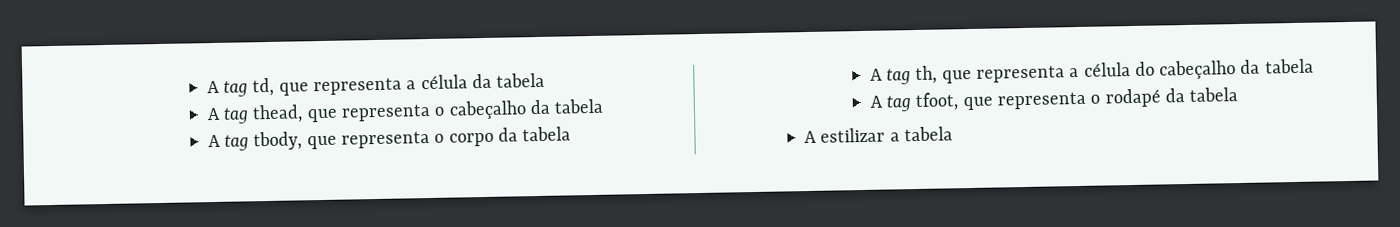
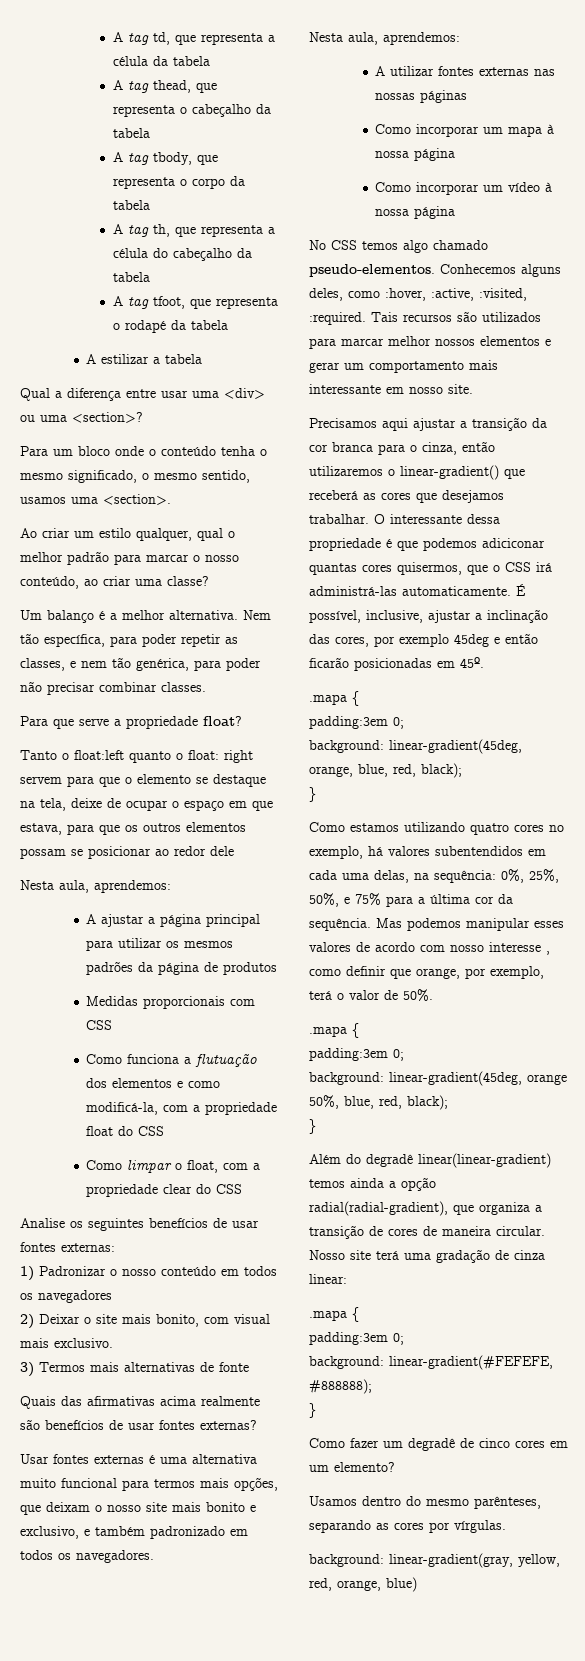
+ Qual a diferença entre usar uma <div> ou uma <section>?
+ Para um bloco onde o conteúdo tenha o mesmo significado, o mesmo sentido, usamos uma <section>.
+ Ao criar um estilo qualquer, qual o melhor padrão para marcar o nosso conteúdo, ao criar uma classe?
+ Um balanço é a melhor alternativa. Nem tão específica, para poder repetir as classes, e nem tão genérica, para poder não precisar combinar classes.
+ Para que serve a propriedade float?
+ Tanto o float:left quanto o float: right servem para que o elemento se destaque na tela, deixe de ocupar o espaço em que estava, para que os outros elementos possam se posicionar ao redor dele
+ Nesta aula, aprendemos:
+ A ajustar a página principal para utilizar os mesmos padrões da página de produtos
+ Medidas proporcionais com CSS
+ Como funciona a flutuação dos elementos e como modificá-la, com a propriedade float do CSS
+ Como limpar o float, com a propriedade clear do CSS
+ Analise os seguintes benefícios de usar fontes externas:
+ 1) Padronizar o nosso conteúdo em todos os navegadores
+ 2) Deixar o site mais bonito, com visual mais exclusivo.
+ 3) Termos mais alternativas de fonte
+ Quais das afirmativas acima realmente são benefícios de usar fontes externas?
+ Usar fontes externas é uma alternativa muito funcional para termos mais opções, que deixam o nosso site mais bonito e exclusivo, e também padronizado em todos os navegadores.
+ Nesta aula, aprendemos:
+ A utilizar fontes externas nas nossas páginas
+ Como incorporar um mapa à nossa página
+ Como incorporar um vídeo à nossa página
+ No CSS temos algo chamado pseudo-elementos. Conhecemos alguns deles, como :hover, :active, :visited, :required. Tais recursos são utilizados para marcar melhor nossos elementos e gerar um comportamento mais interessante em nosso site.
+ Precisamos aqui ajustar a transição da cor branca para o cinza, então utilizaremos o linear-gradient() que receberá as cores que desejamos trabalhar. O interessante dessa propriedade é que podemos adiciconar quantas cores quisermos, que o CSS irá administrá-las automaticamente. É possível, inclusive, ajustar a inclinação das cores, por exemplo 45deg e então ficarão posicionadas em 45º.
+ .mapa {
+ padding:3em 0;
+ background: linear-gradient(45deg, orange, blue, red, black);
+ }
+ Como estamos utilizando quatro cores no exemplo, há valores subentendidos em cada uma delas, na sequência: 0%, 25%, 50%, e 75% para a última cor da sequência. Mas podemos manipular esses valores de acordo com nosso interesse , como definir que orange, por exemplo, terá o valor de 50%.
+ .mapa {
+ padding:3em 0;
+ background: linear-gradient(45deg, orange 50%, blue, red, black);
+ }
+ Além do degradê linear(linear-gradient) temos ainda a opção radial(radial-gradient), que organiza a transição de cores de maneira circular. Nosso site terá uma gradação de cinza linear:
+ .mapa {
+ padding:3em 0;
+ background: linear-gradient(#FEFEFE, #888888);
+ }
+ Como fazer um degradê de cinco cores em um elemento?
+ Usamos dentro do mesmo parênteses, separando as cores por vírgulas.
+ background: linear-gradient(gray, yellow, red, orange, blue)

